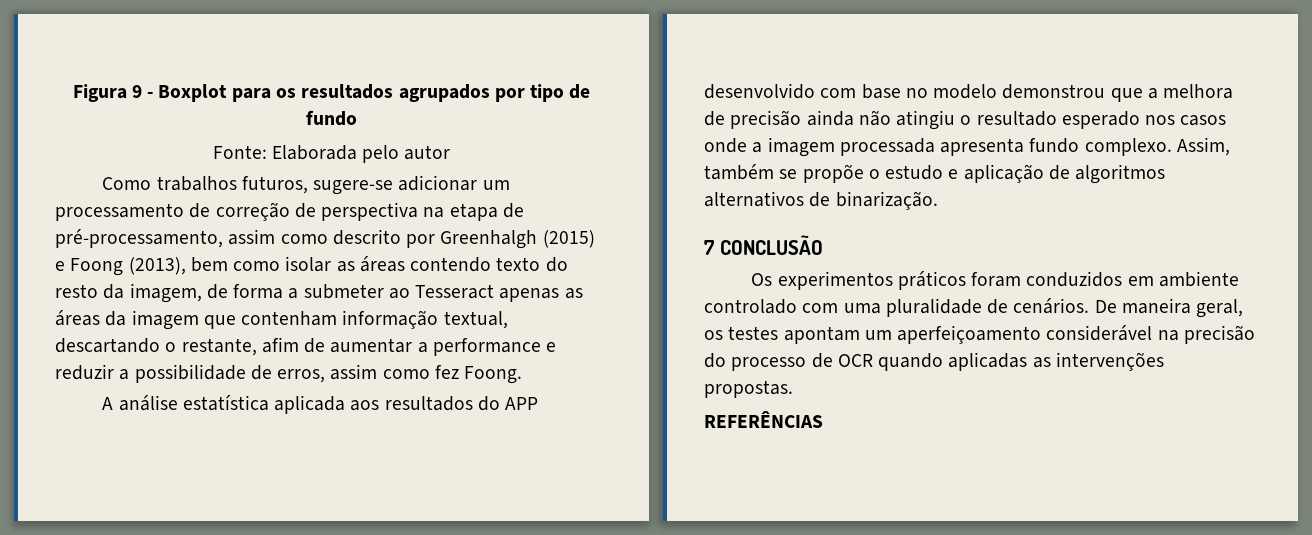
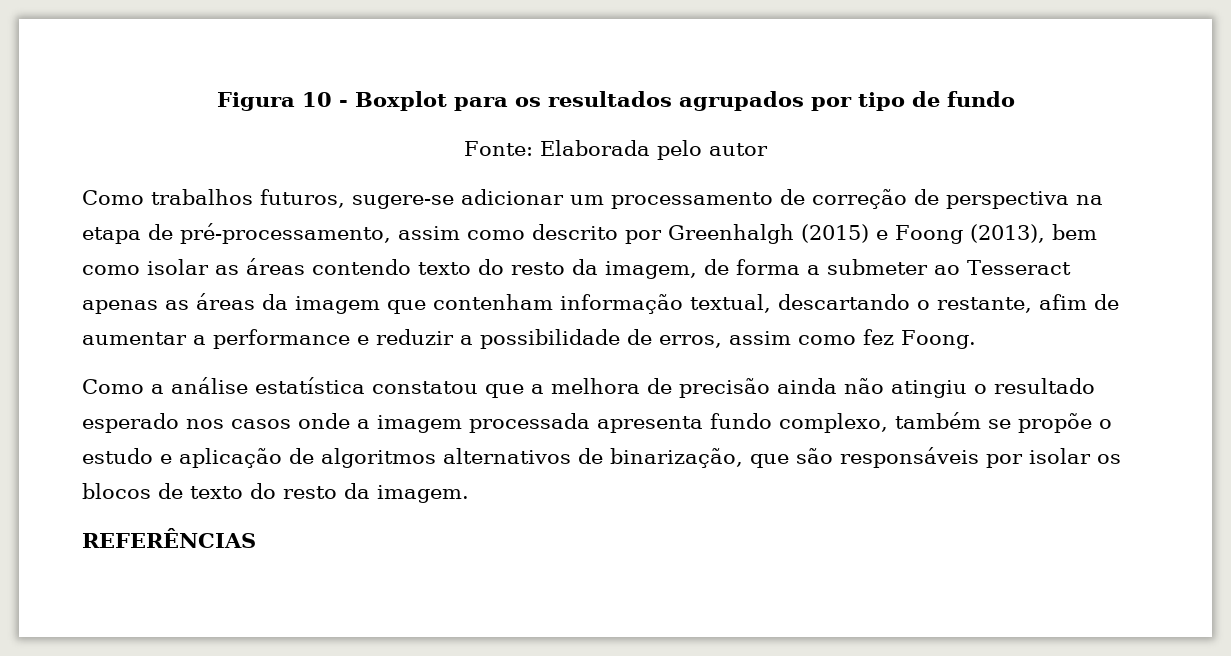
- Figura 9 - Boxplot para os resultados agrupados por tipo de fundo
+ Figura 10 - Boxplot para os resultados agrupados por tipo de fundo
- A análise estatística aplicada aos resultados do APP desenvolvido com base no modelo demonstrou que a melhora de precisão ainda não atingiu o resultado esperado nos casos onde a imagem processada apresenta fundo complexo. Assim, também se propõe o estudo e aplicação de algoritmos alternativos de binarização.
- 7 CONCLUSÃO
- Os experimentos práticos foram conduzidos em ambiente controlado com uma pluralidade de cenários. De maneira geral, os testes apontam um aperfeiçoamento considerável na precisão do processo de OCR quando aplicadas as intervenções propostas.
+ Como a análise estatística constatou que a melhora de precisão ainda não atingiu o resultado esperado nos casos onde a imagem processada apresenta fundo complexo, também se propõe o estudo e aplicação de algoritmos alternativos de binarização, que são responsáveis por isolar os blocos de texto do resto da imagem.

